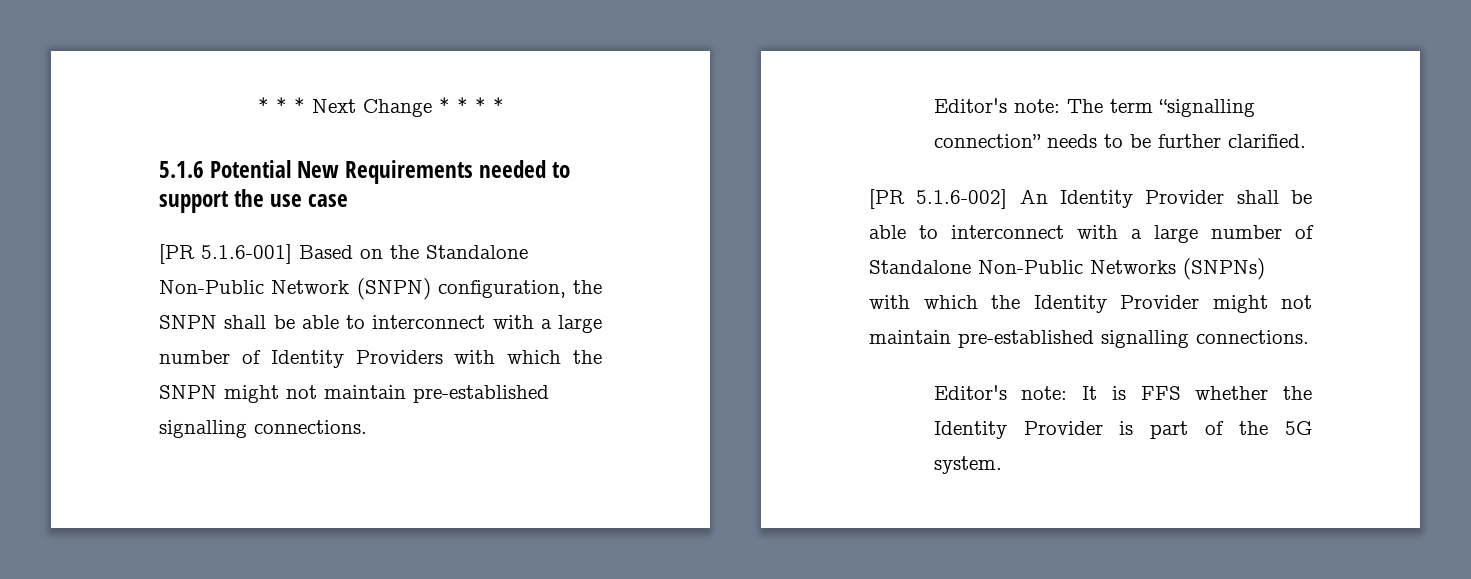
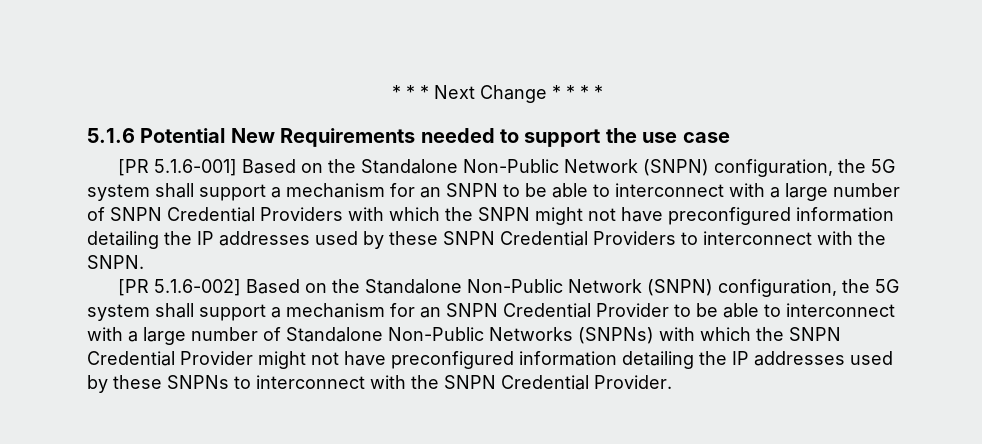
- [PR 5.1.6-001] Based on the Standalone Non-Public Network (SNPN) configuration, the SNPN shall be able to interconnect with a large number of Identity Providers with which the SNPN might not maintain pre-established signalling connections.
- Editor's note: The term “signalling connection” needs to be further clarified.
- [PR 5.1.6-002] An Identity Provider shall be able to interconnect with a large number of Standalone Non-Public Networks (SNPNs) with which the Identity Provider might not maintain pre-established signalling connections.
- Editor's note: It is FFS whether the Identity Provider is part of the 5G system.
+ [PR 5.1.6-001] Based on the Standalone Non-Public Network (SNPN) configuration, the 5G system shall support a mechanism for an SNPN to be able to interconnect with a large number of SNPN Credential Providers with which the SNPN might not have preconfigured information detailing the IP addresses used by these SNPN Credential Providers to interconnect with the SNPN.
+ [PR 5.1.6-002] Based on the Standalone Non-Public Network (SNPN) configuration, the 5G system shall support a mechanism for an SNPN Credential Provider to be able to interconnect with a large number of Standalone Non-Public Networks (SNPNs) with which the SNPN Credential Provider might not have preconfigured information detailing the IP addresses used by these SNPNs to interconnect with the SNPN Credential Provider.

